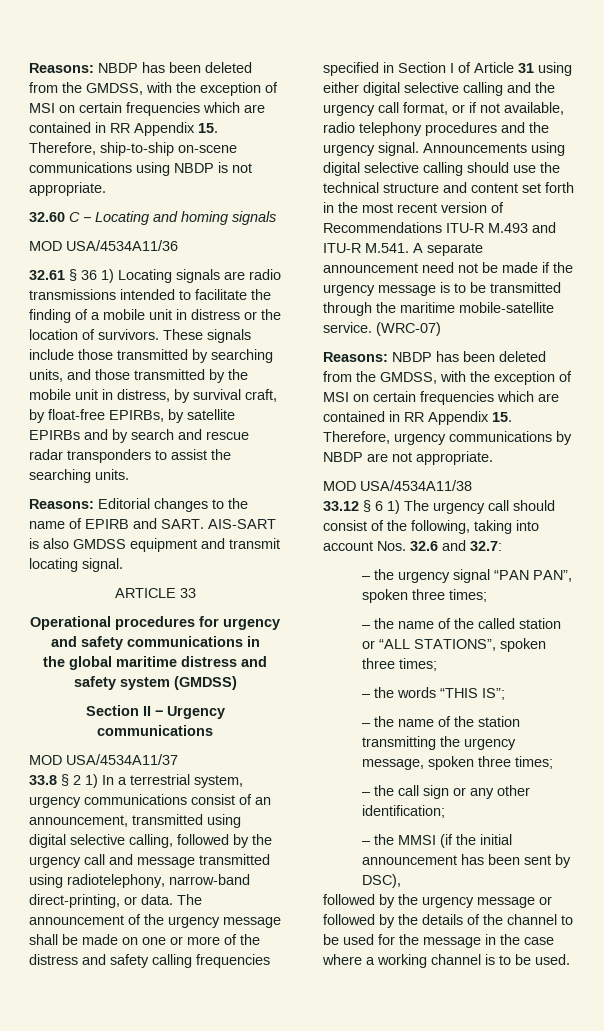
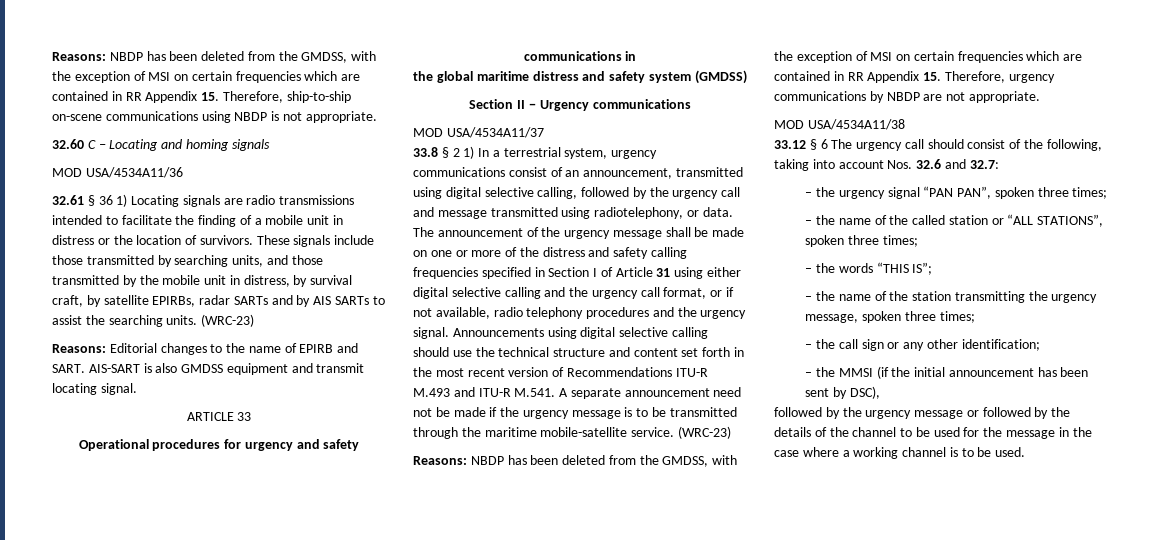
- These signals include those transmitted by searching units, and those transmitted by the mobile unit in distress, by survival craft, by float-free EPIRBs, by satellite EPIRBs and by search and rescue radar transponders to assist the searching units.
+ These signals include those transmitted by searching units, and those transmitted by the mobile unit in distress, by survival craft, by satellite EPIRBs, radar SARTs and by AIS SARTs to assist the searching units. (WRC-23)
- 33.8 § 2 1) In a terrestrial system, urgency communications consist of an announcement, transmitted using digital selective calling, followed by the urgency call and message transmitted using radiotelephony, narrow-band direct-printing, or data.
+ 33.8 § 2 1) In a terrestrial system, urgency communications consist of an announcement, transmitted using digital selective calling, followed by the urgency call and message transmitted using radiotelephony, or data.
- Announcements using digital selective calling should use the technical structure and content set forth in the most recent version of Recommendations ITU-R M.493 and ITU-R M.541. A separate announcement need not be made if the urgency message is to be transmitted through the maritime mobile-satellite service. (WRC-07)
+ Announcements using digital selective calling should use the technical structure and content set forth in the most recent version of Recommendations ITU-R M.493 and ITU-R M.541. A separate announcement need not be made if the urgency message is to be transmitted through the maritime mobile-satellite service. (WRC-23)
- 33.12 § 6 1) The urgency call should consist of the following, taking into account Nos. 32.6 and 32.7:
+ 33.12 § 6 The urgency call should consist of the following, taking into account Nos. 32.6 and 32.7:

